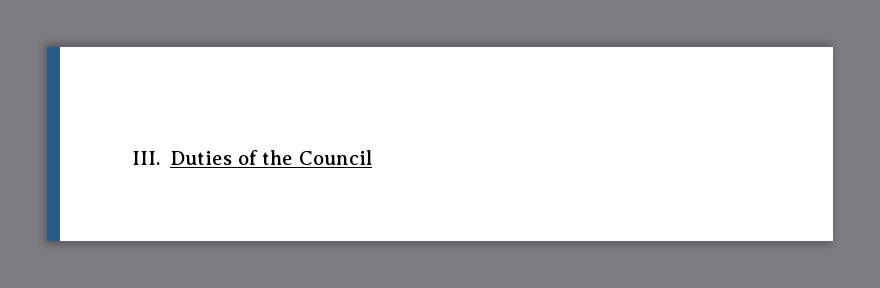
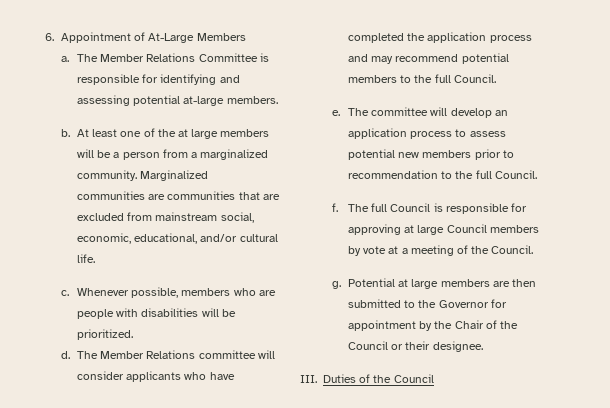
+ 6. Appointment of At-Large Members
+ a. The Member Relations Committee is responsible for identifying and assessing potential at-large members.
+ b. At least one of the at large members will be a person from a marginalized community. Marginalized communities are communities that are excluded from mainstream social, economic, educational, and/or cultural life.
+ c. Whenever possible, members who are people with disabilities will be prioritized.
+ d. The Member Relations committee will consider applicants who have completed the application process and may recommend potential members to the full Council.
+ e. The committee will develop an application process to assess potential new members prior to recommendation to the full Council.
+ f. The full Council is responsible for approving at large Council members by vote at a meeting of the Council.
+ g. Potential at large members are then submitted to the Governor for appointment by the Chair of the Council or their designee.

